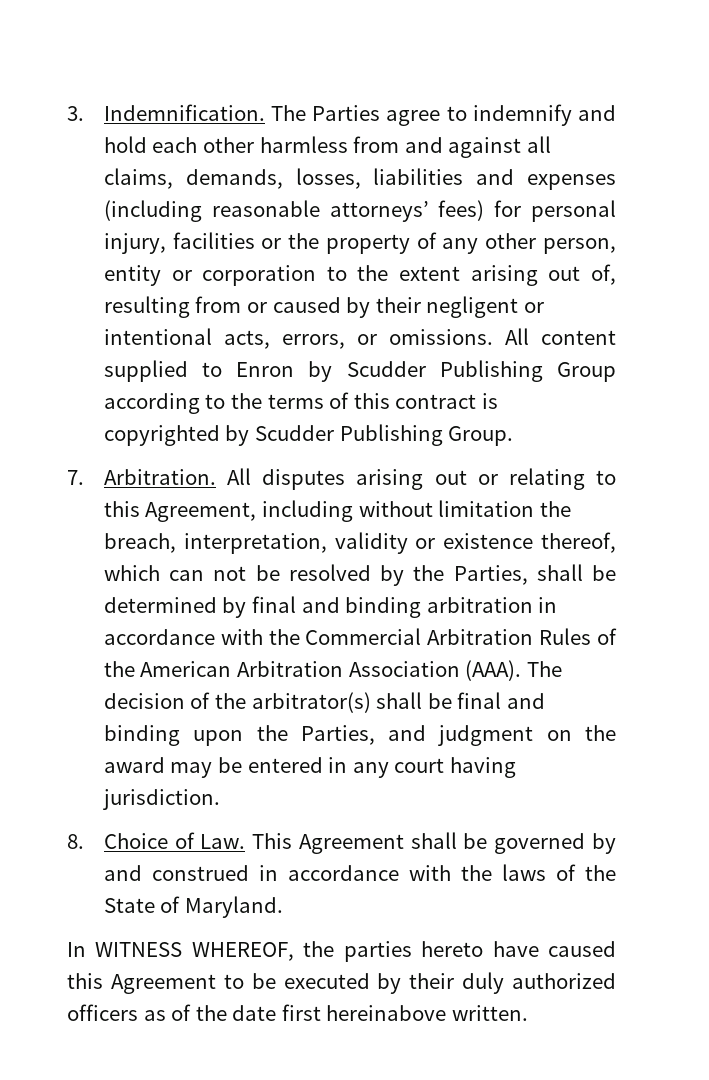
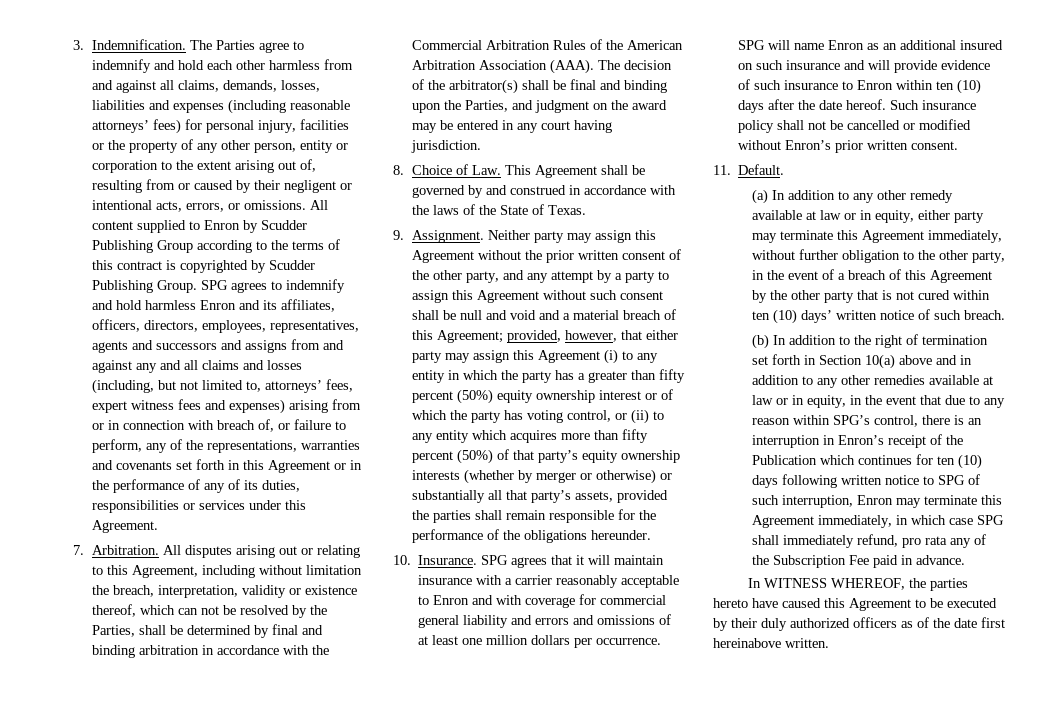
+ SPG agrees to indemnify and hold harmless Enron and its affiliates, officers, directors, employees, representatives, agents and successors and assigns from and against any and all claims and losses (including, but not limited to, attorneys’ fees, expert witness fees and expenses) arising from or in connection with breach of, or failure to perform, any of the representations, warranties and covenants set forth in this Agreement or in the performance of any of its duties, responsibilities or services under this Agreement.
- 8. Choice of Law. This Agreement shall be governed by and construed in accordance with the laws of the State of Maryland.
+ 8. Choice of Law. This Agreement shall be governed by and construed in accordance with the laws of the State of Texas.
+ 9. Assignment. Neither party may assign this Agreement without the prior written consent of the other party, and any attempt by a party to assign this Agreement without such consent shall be null and void and a material breach of this Agreement; provided, however, that either party may assign this Agreement (i) to any entity in which the party has a greater than fifty percent (50%) equity ownership interest or of which the party has voting control, or (ii) to any entity which acquires more than fifty percent (50%) of that party’s equity ownership interests (whether by merger or otherwise) or substantially all that party’s assets, provided the parties shall remain responsible for the performance of the obligations hereunder.
+ 10. Insurance. SPG agrees that it will maintain insurance with a carrier reasonably acceptable to Enron and with coverage for commercial general liability and errors and omissions of at least one million dollars per occurrence. SPG will name Enron as an additional insured on such insurance and will provide evidence of such insurance to Enron within ten (10) days after the date hereof. Such insurance policy shall not be cancelled or modified without Enron’s prior written consent.
+ 11. Default.
+ (a) In addition to any other remedy available at law or in equity, either party may terminate this Agreement immediately, without further obligation to the other party, in the event of a breach of this Agreement by the other party that is not cured within ten (10) days’ written notice of such breach.
+ (b) In addition to the right of termination set forth in Section 10(a) above and in addition to any other remedies available at law or in equity, in the event that due to any reason within SPG’s control, there is an interruption in Enron’s receipt of the Publication which continues for ten (10) days following written notice to SPG of such interruption, Enron may terminate this Agreement immediately, in which case SPG shall immediately refund, pro rata any of the Subscription Fee paid in advance.

